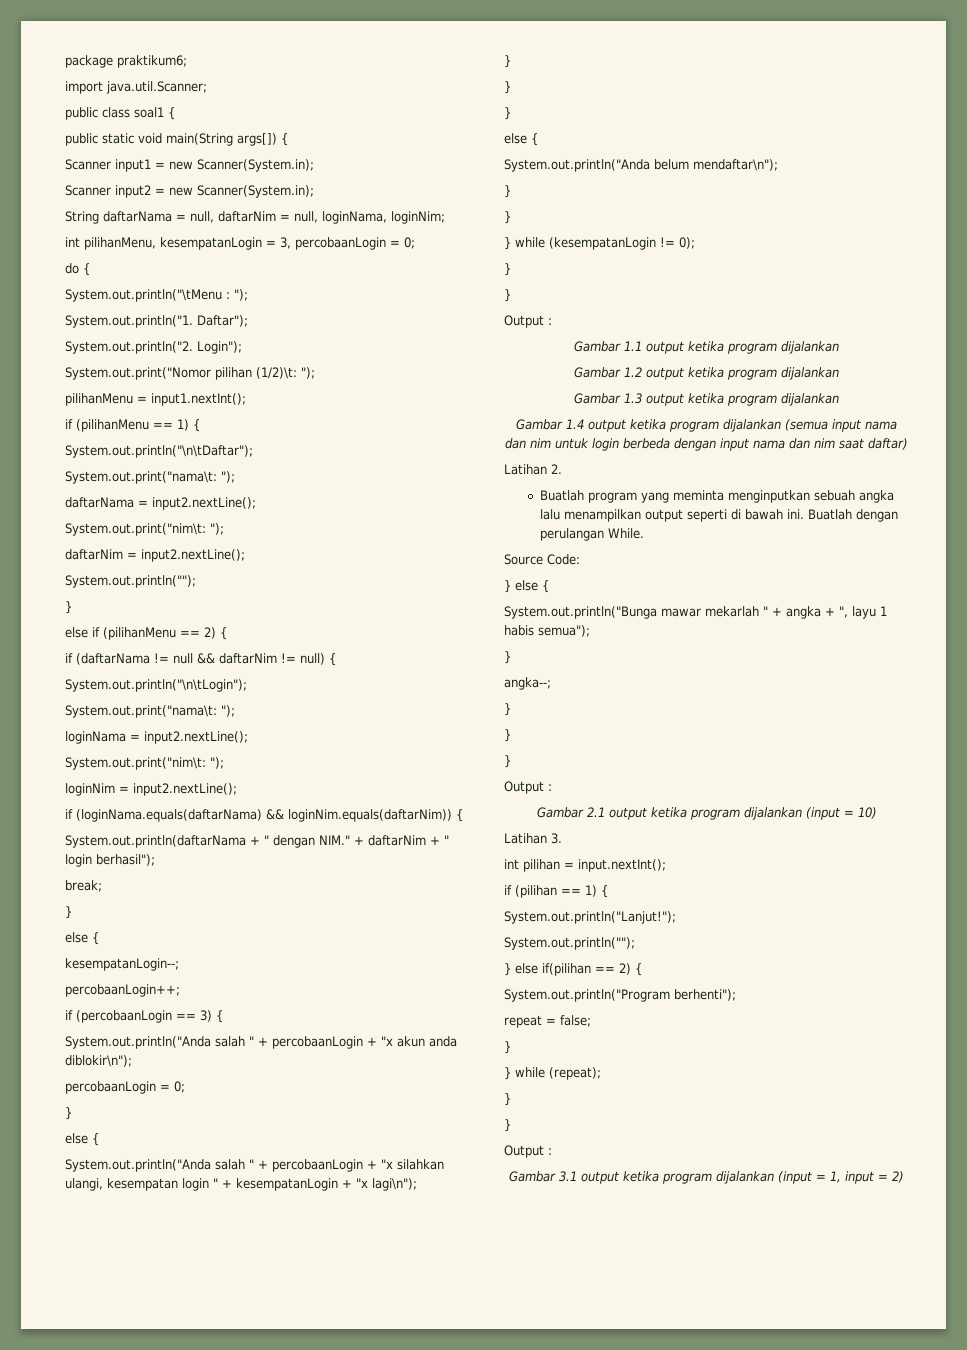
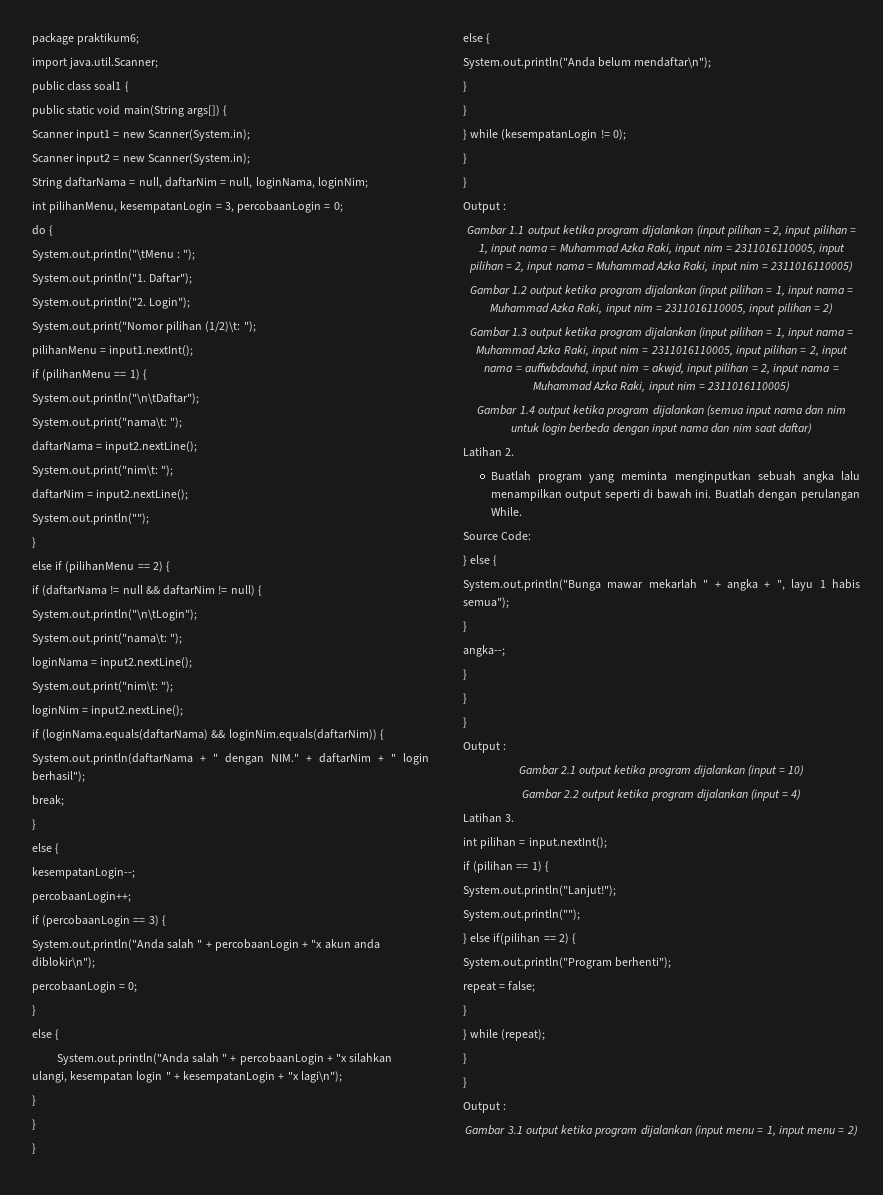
- Gambar 1.1 output ketika program dijalankan
+ Gambar 1.1 output ketika program dijalankan (input pilihan = 2, input pilihan = 1, input nama = Muhammad Azka Raki, input nim = 2311016110005, input pilihan = 2, input nama = Muhammad Azka Raki, input nim = 2311016110005)
- Gambar 1.2 output ketika program dijalankan
+ Gambar 1.2 output ketika program dijalankan (input pilihan = 1, input nama = Muhammad Azka Raki, input nim = 2311016110005, input pilihan = 2)
- Gambar 1.3 output ketika program dijalankan
+ Gambar 1.3 output ketika program dijalankan (input pilihan = 1, input nama = Muhammad Azka Raki, input nim = 2311016110005, input pilihan = 2, input nama = auffwbdavhd, input nim = akwjd, input pilihan = 2, input nama = Muhammad Azka Raki, input nim = 2311016110005)
+ Gambar 2.2 output ketika program dijalankan (input = 4)
- Gambar 3.1 output ketika program dijalankan (input = 1, input = 2)
+ Gambar 3.1 output ketika program dijalankan (input menu = 1, input menu = 2)

